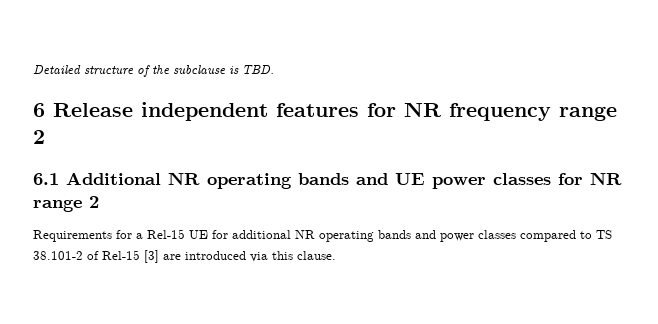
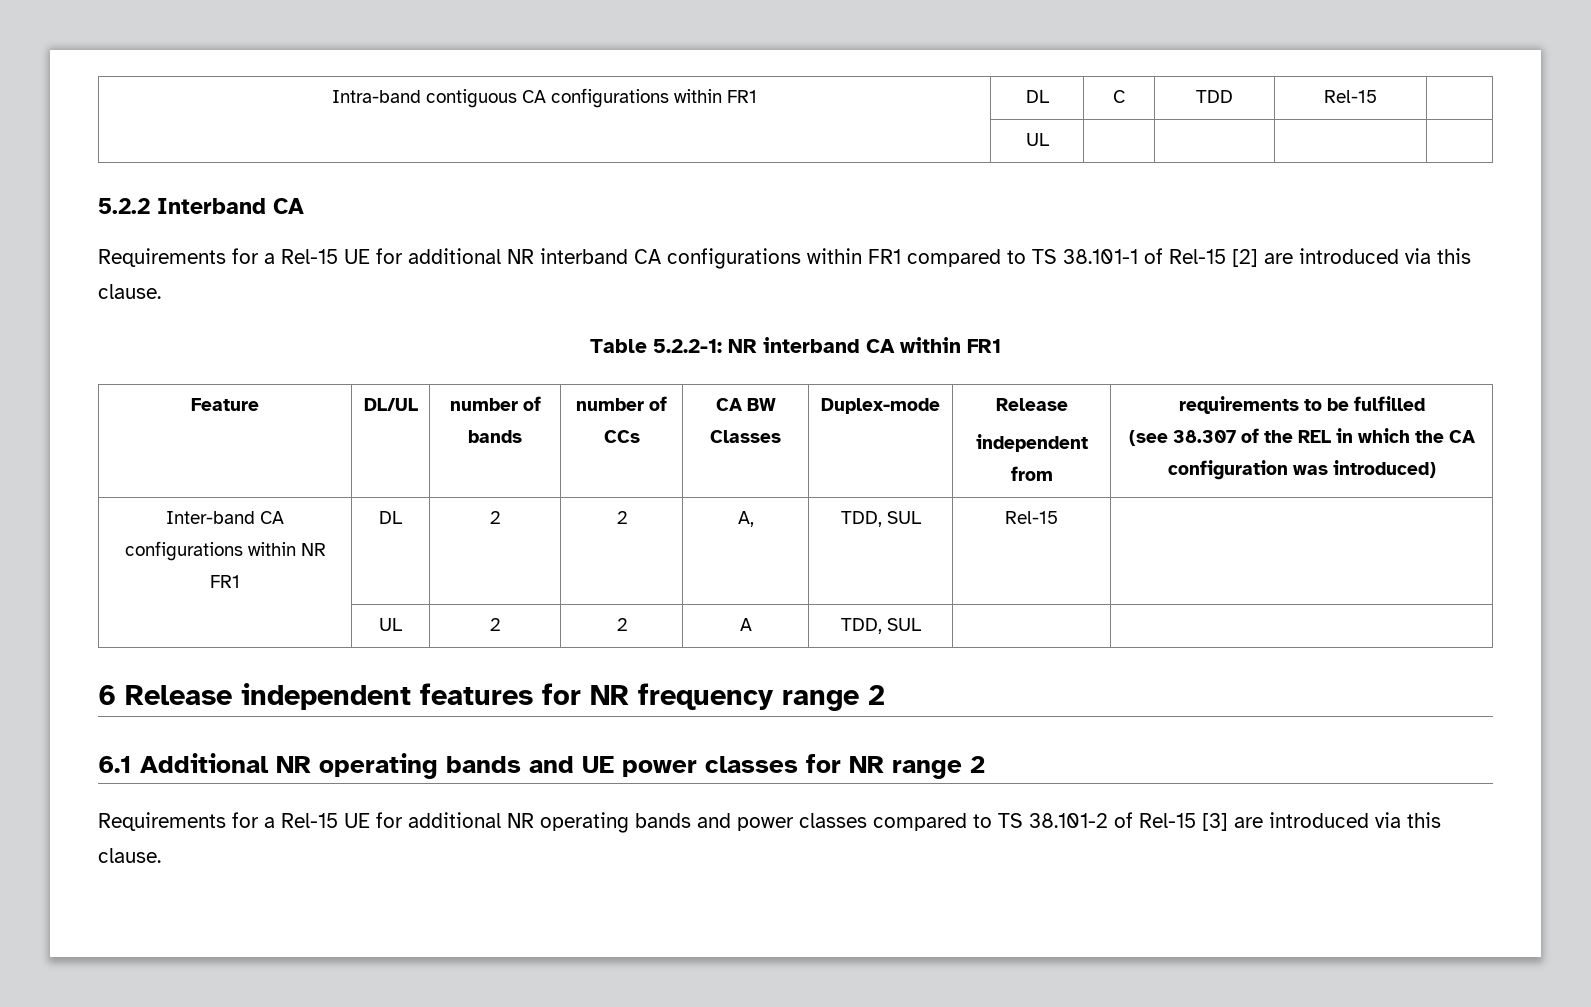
- Detailed structure of the subclause is TBD.
+ Intra-band contiguous CA configurations within FR1 | DL | C | TDD | Rel-15 |
+ | UL | | | |
+ 5.2.2 Interband CA
+ Requirements for a Rel-15 UE for additional NR interband CA configurations within FR1 compared to TS 38.101-1 of Rel-15 [2] are introduced via this clause.
+ Table 5.2.2-1: NR interband CA within FR1
+ Feature | DL/UL | number of bands | number of CCs | CA BW Classes | Duplex-mode | Release
+ independent from | requirements to be fulfilled
+ (see 38.307 of the REL in which the CA configuration was introduced)
+ Inter-band CA configurations within NR FR1 | DL | 2 | 2 | A, | TDD, SUL | Rel-15 |
+ | UL | 2 | 2 | A | TDD, SUL | |

